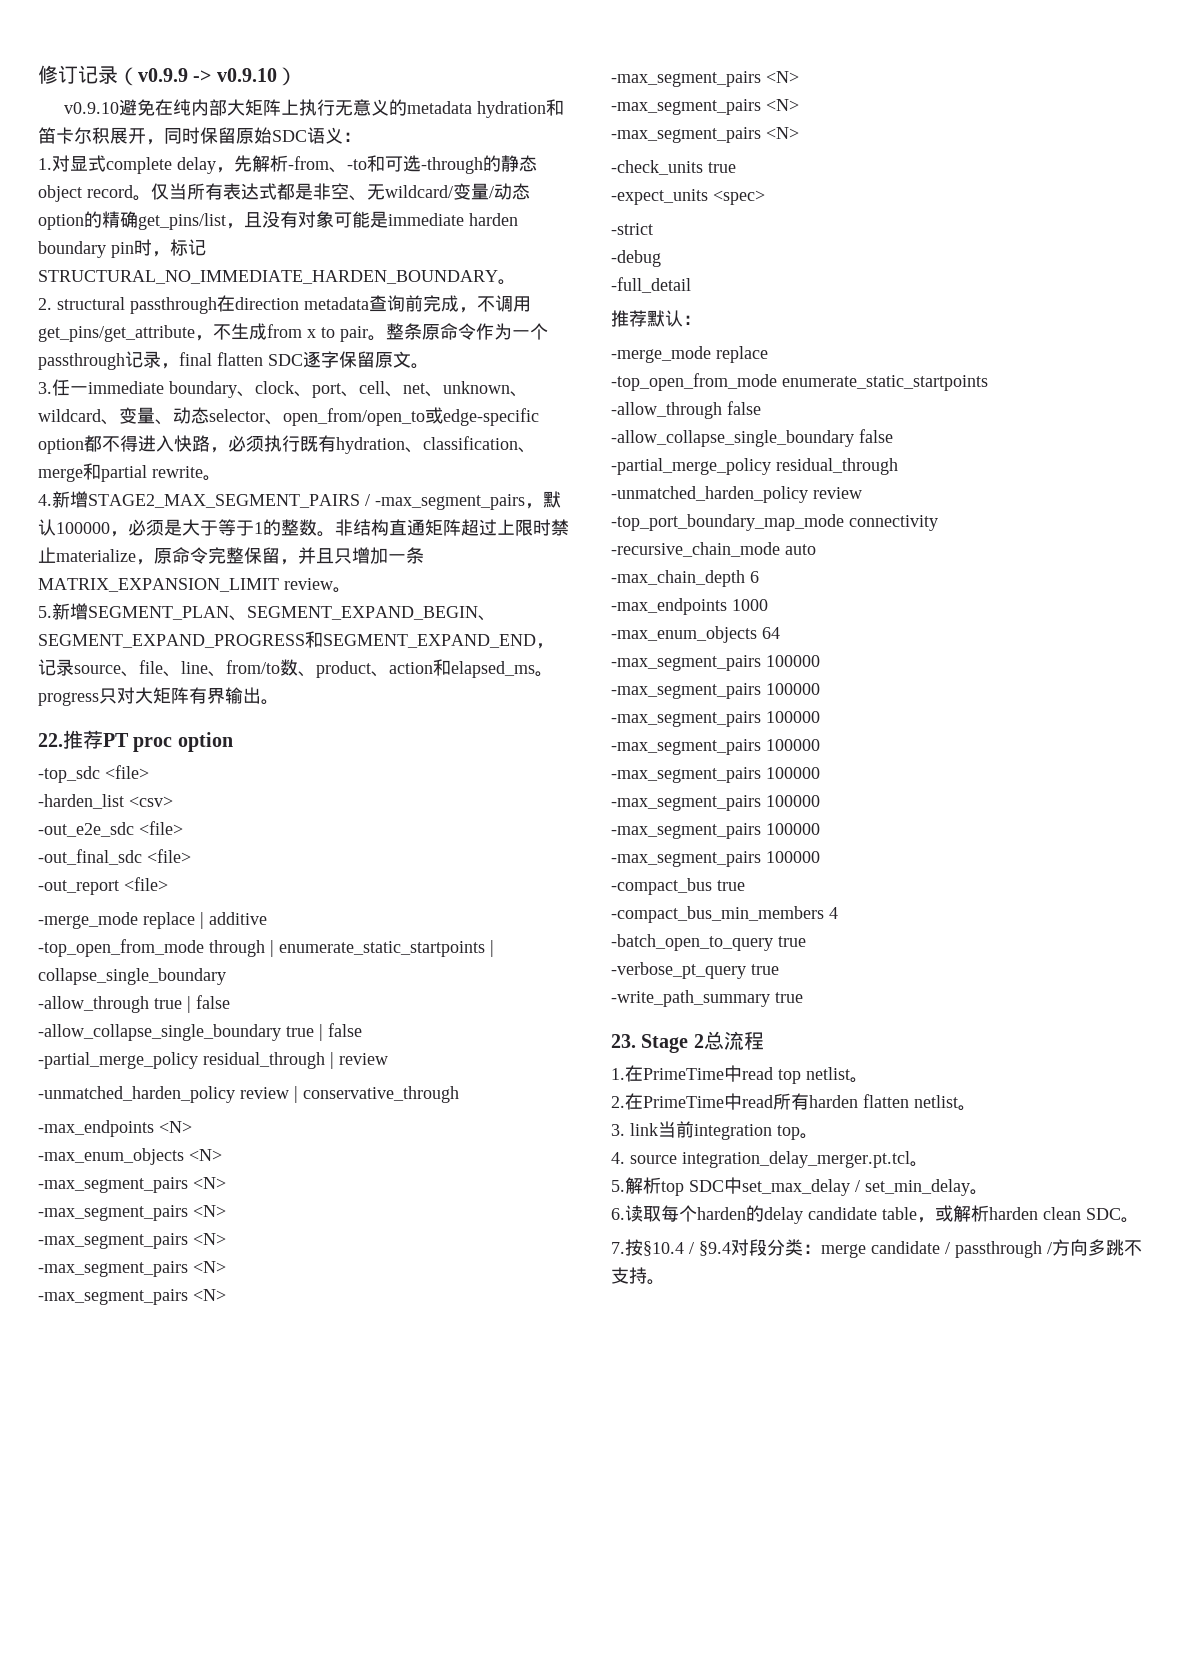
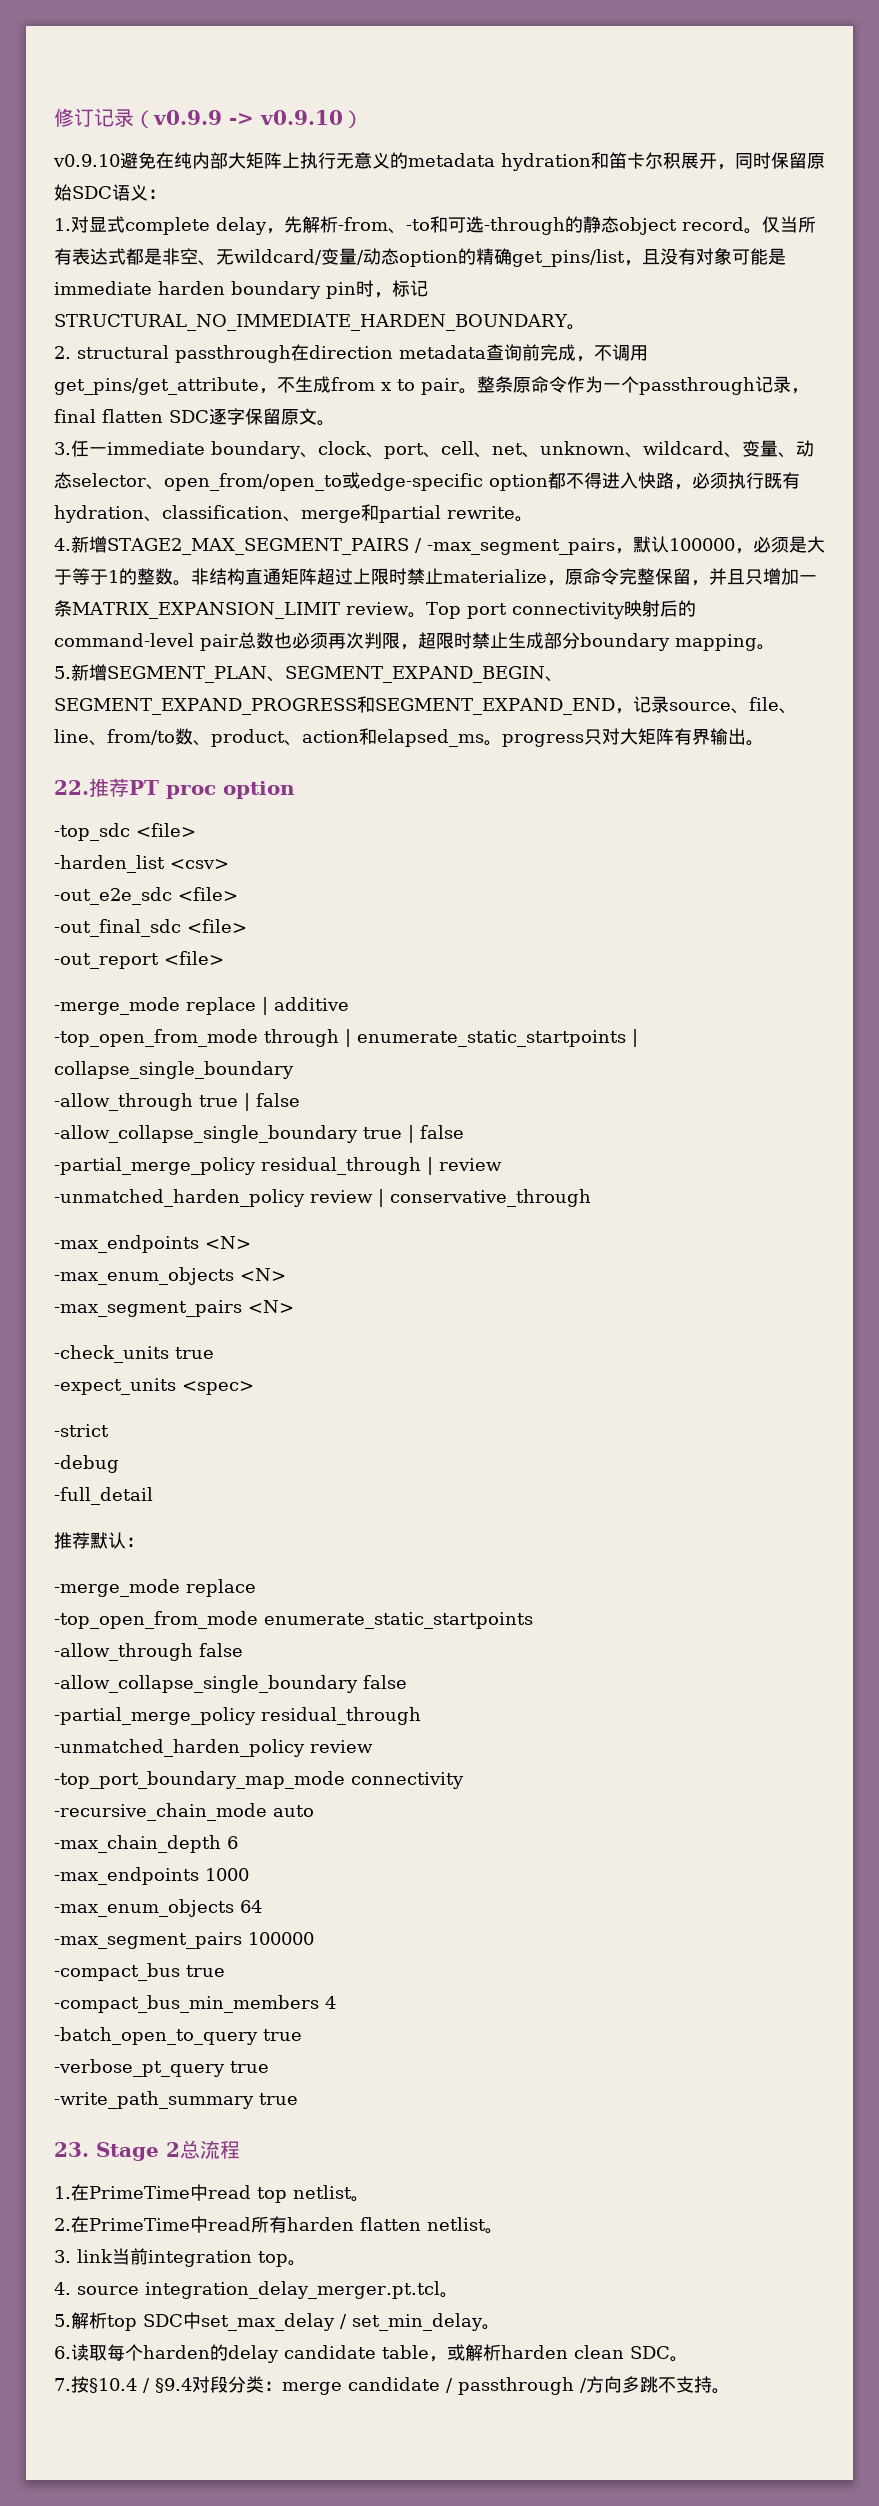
+ Top port connectivity映射后的command-level pair总数也必须再次判限，超限时禁止生成部分boundary mapping。
  -max_enum_objects <N>
- -max_segment_pairs <N>
- -max_segment_pairs <N>
- -max_segment_pairs <N>
- -max_segment_pairs <N>
- -max_segment_pairs <N>
- -max_segment_pairs <N>
- -max_segment_pairs <N>
  -max_enum_objects 64
- -max_segment_pairs 100000
- -max_segment_pairs 100000
- -max_segment_pairs 100000
- -max_segment_pairs 100000
- -max_segment_pairs 100000
- -max_segment_pairs 100000
- -max_segment_pairs 100000

